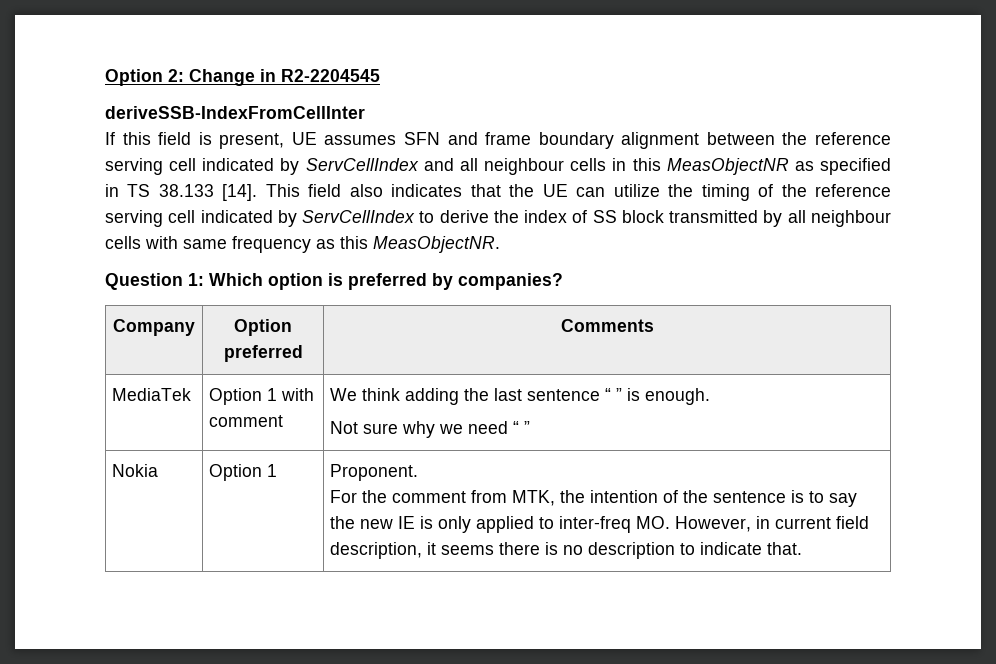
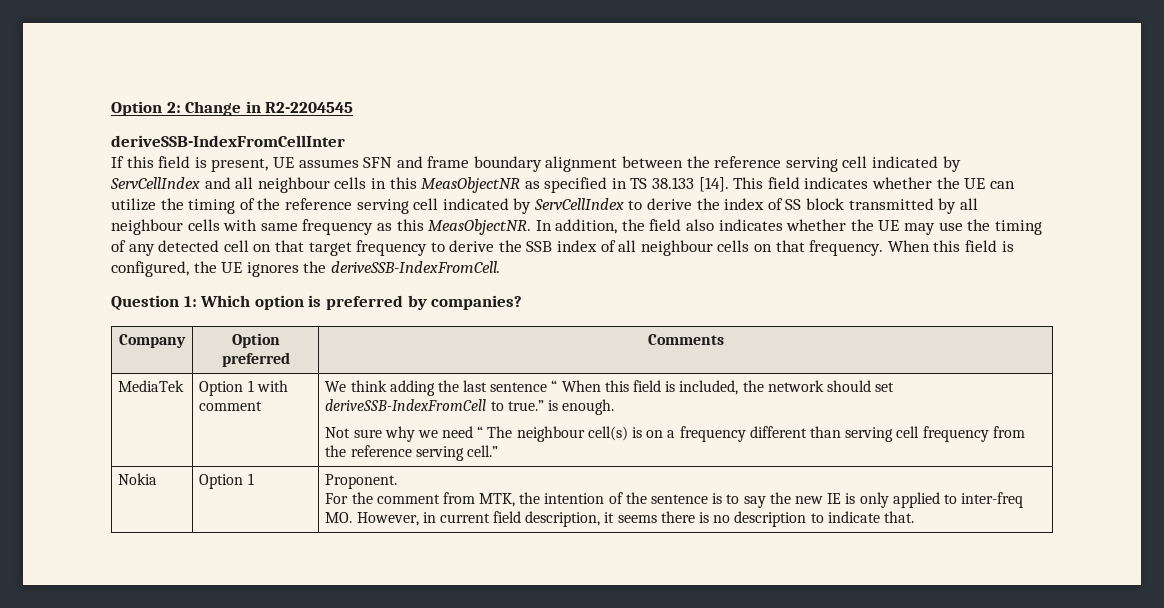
- This field also indicates that the UE can utilize the timing of the reference serving cell indicated by ServCellIndex to derive the index of SS block transmitted by all neighbour cells with same frequency as this MeasObjectNR.
+ This field indicates whether the UE can utilize the timing of the reference serving cell indicated by ServCellIndex to derive the index of SS block transmitted by all neighbour cells with same frequency as this MeasObjectNR. In addition, the field also indicates whether the UE may use the timing of any detected cell on that target frequency to derive the SSB index of all neighbour cells on that frequency. When this field is configured, the UE ignores the deriveSSB-IndexFromCell.
- We think adding the last sentence “ ” is enough.
+ We think adding the last sentence “ When this field is included, the network should set deriveSSB-IndexFromCell to true.” is enough.
- Not sure why we need “ ”
+ Not sure why we need “ The neighbour cell(s) is on a frequency different than serving cell frequency from the reference serving cell.”

